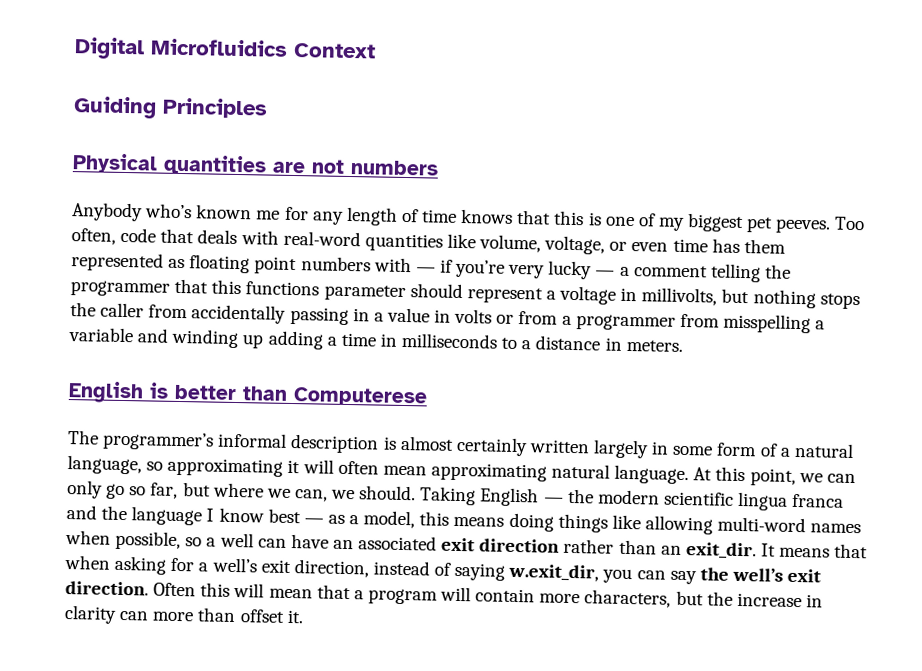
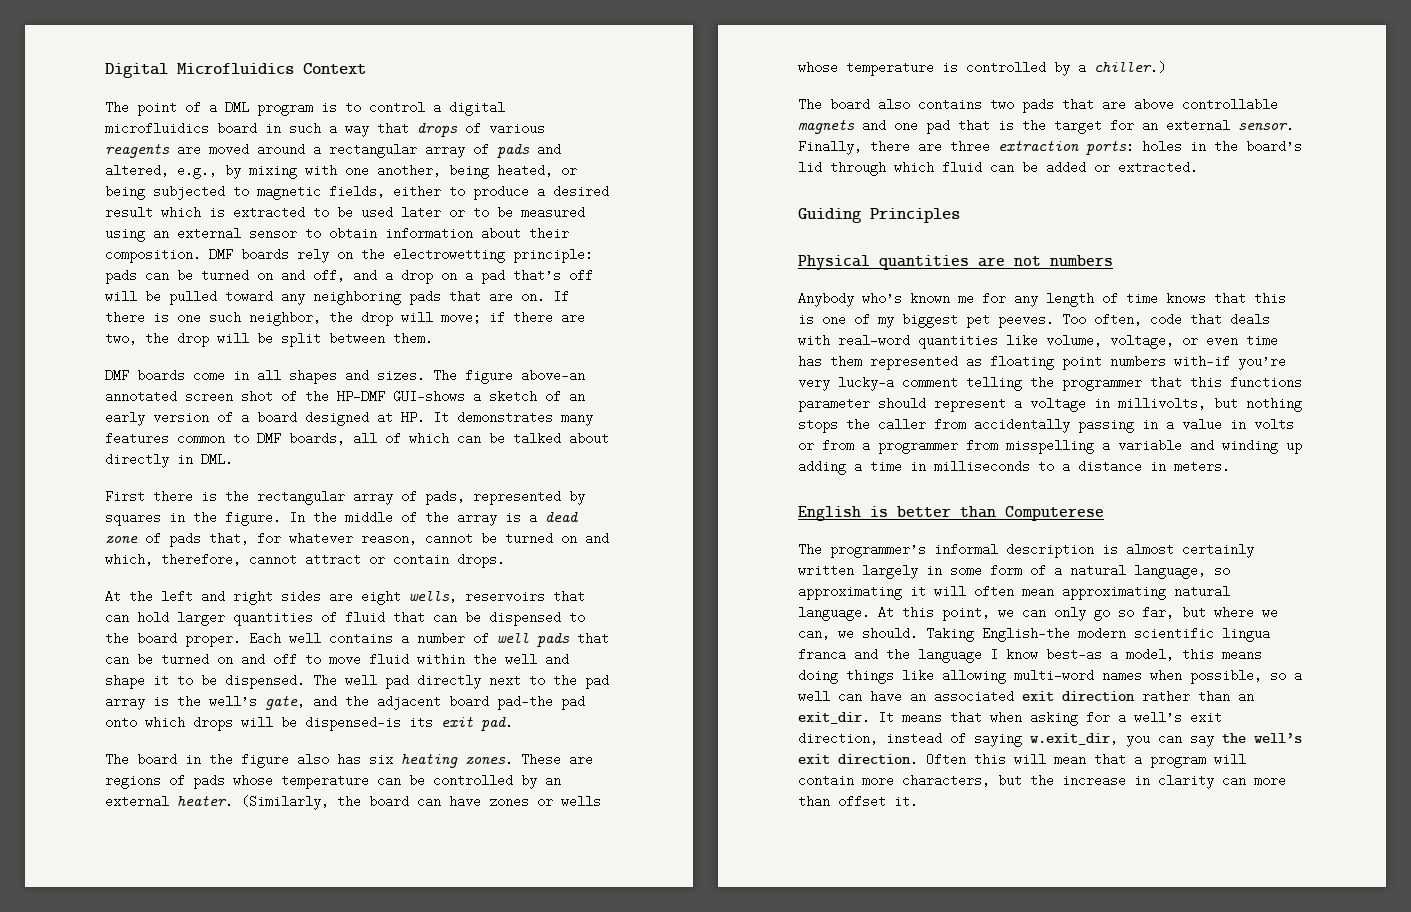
+ The point of a DML program is to control a digital microfluidics board in such a way that drops of various reagents are moved around a rectangular array of pads and altered, e.g., by mixing with one another, being heated, or being subjected to magnetic fields, either to produce a desired result which is extracted to be used later or to be measured using an external sensor to obtain information about their composition. DMF boards rely on the electrowetting principle: pads can be turned on and off, and a drop on a pad that’s off will be pulled toward any neighboring pads that are on. If there is one such neighbor, the drop will move; if there are two, the drop will be split between them.
+ DMF boards come in all shapes and sizes. The figure above—an annotated screen shot of the HP-DMF GUI—shows a sketch of an early version of a board designed at HP. It demonstrates many features common to DMF boards, all of which can be talked about directly in DML.
+ First there is the rectangular array of pads, represented by squares in the figure. In the middle of the array is a dead zone of pads that, for whatever reason, cannot be turned on and which, therefore, cannot attract or contain drops.
+ At the left and right sides are eight wells, reservoirs that can hold larger quantities of fluid that can be dispensed to the board proper. Each well contains a number of well pads that can be turned on and off to move fluid within the well and shape it to be dispensed. The well pad directly next to the pad array is the well’s gate, and the adjacent board pad—the pad onto which drops will be dispensed—is its exit pad.
+ The board in the figure also has six heating zones. These are regions of pads whose temperature can be controlled by an external heater. (Similarly, the board can have zones or wells whose temperature is controlled by a chiller.)
+ The board also contains two pads that are above controllable magnets and one pad that is the target for an external sensor. Finally, there are three extraction ports: holes in the board’s lid through which fluid can be added or extracted.
- Too often, code that deals with real-word quantities like volume, voltage, or even time has them represented as floating point numbers with — if you’re very lucky — a comment telling the programmer that this functions parameter should represent a voltage in millivolts, but nothing stops the caller from accidentally passing in a value in volts or from a programmer from misspelling a variable and winding up adding a time in milliseconds to a distance in meters.
+ Too often, code that deals with real-word quantities like volume, voltage, or even time has them represented as floating point numbers with—if you’re very lucky—a comment telling the programmer that this functions parameter should represent a voltage in millivolts, but nothing stops the caller from accidentally passing in a value in volts or from a programmer from misspelling a variable and winding up adding a time in milliseconds to a distance in meters.
- Taking English — the modern scientific lingua franca and the language I know best — as a model, this means doing things like allowing multi-word names when possible, so a well can have an associated exit direction rather than an exit_dir.
+ Taking English—the modern scientific lingua franca and the language I know best—as a model, this means doing things like allowing multi-word names when possible, so a well can have an associated exit direction rather than an exit_dir.

